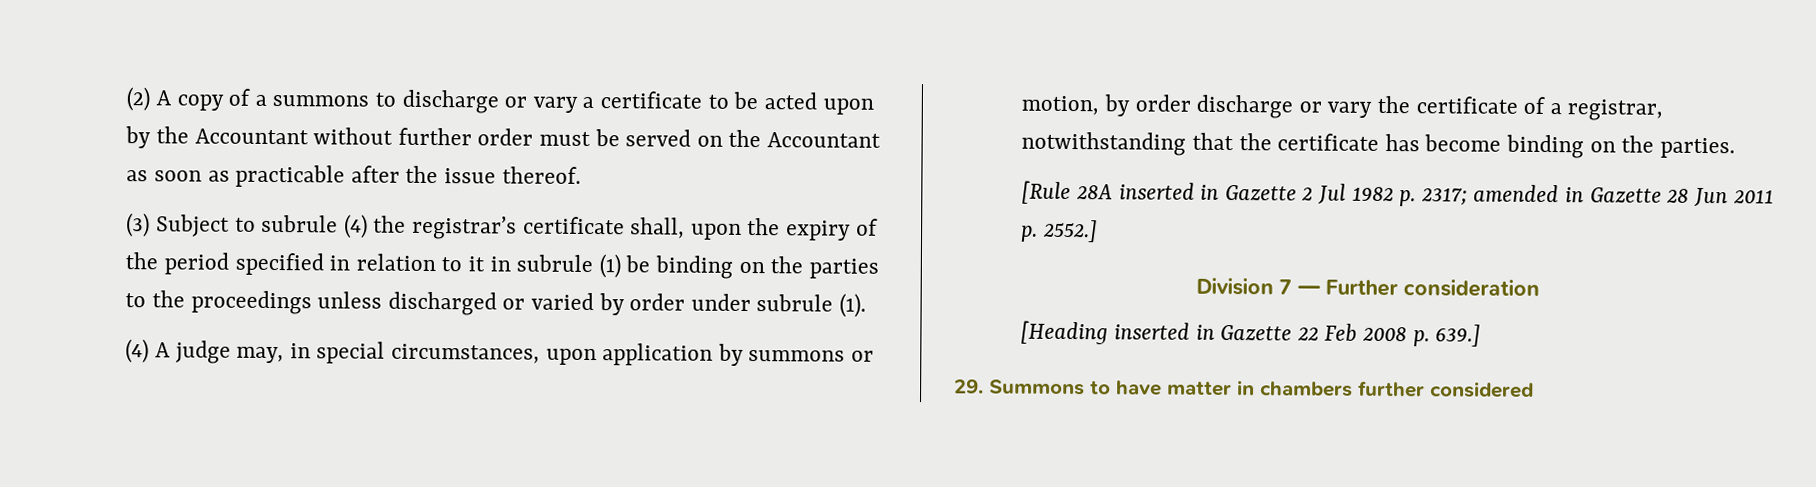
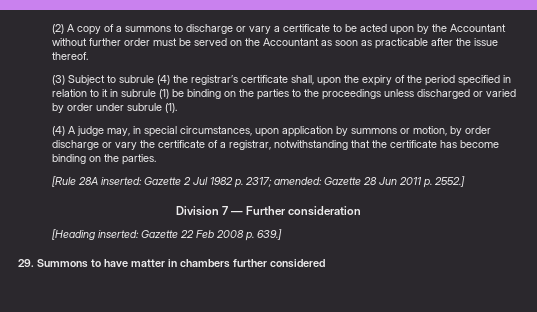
- [Rule 28A inserted in Gazette 2 Jul 1982 p. 2317; amended in Gazette 28 Jun 2011 p. 2552.]
+ [Rule 28A inserted: Gazette 2 Jul 1982 p. 2317; amended: Gazette 28 Jun 2011 p. 2552.]
- [Heading inserted in Gazette 22 Feb 2008 p. 639.]
+ [Heading inserted: Gazette 22 Feb 2008 p. 639.]

